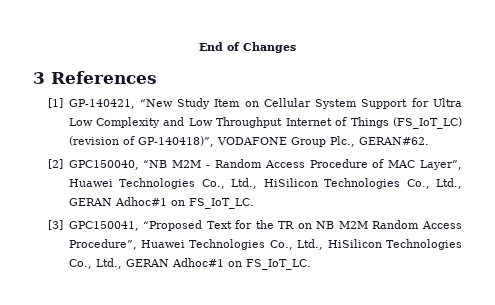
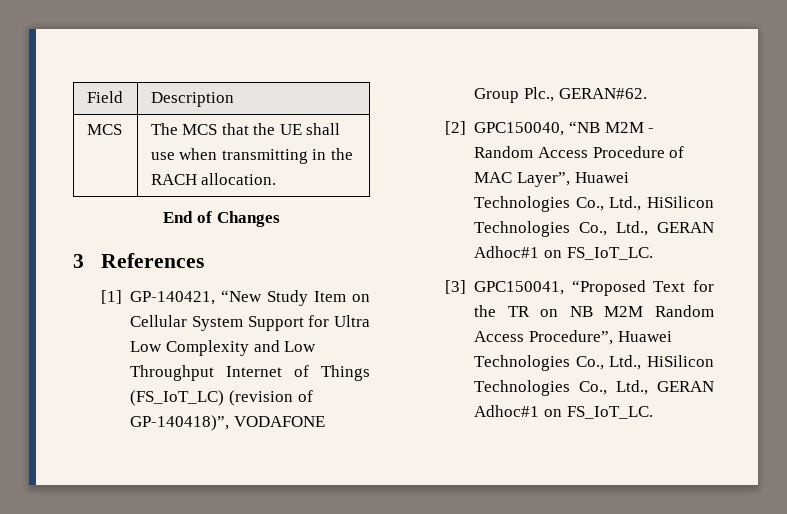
+ Field | Description
+ MCS | The MCS that the UE shall use when transmitting in the RACH allocation.

